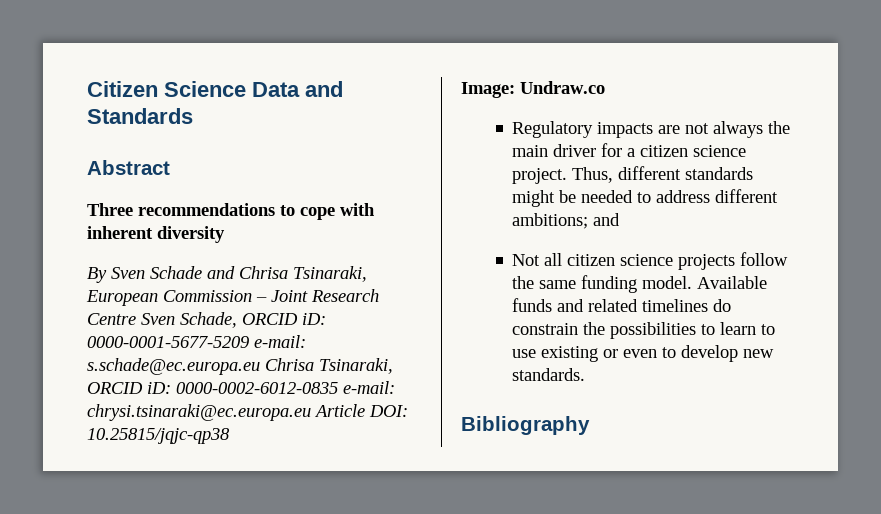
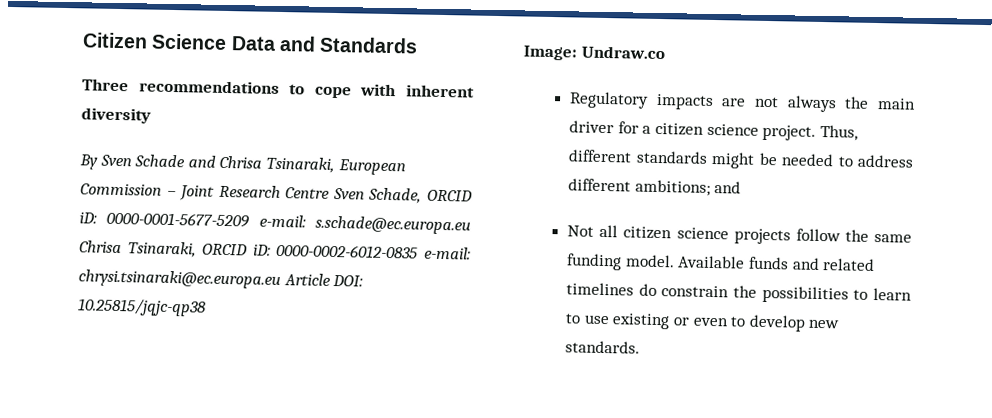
- Abstract
- Bibliography

